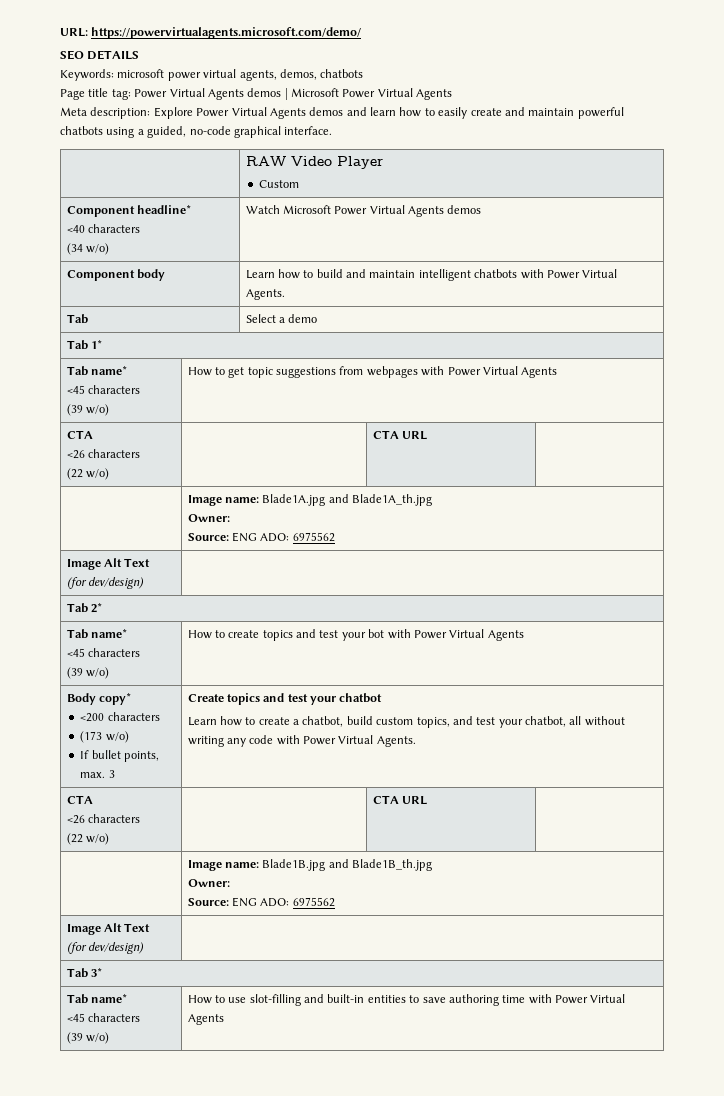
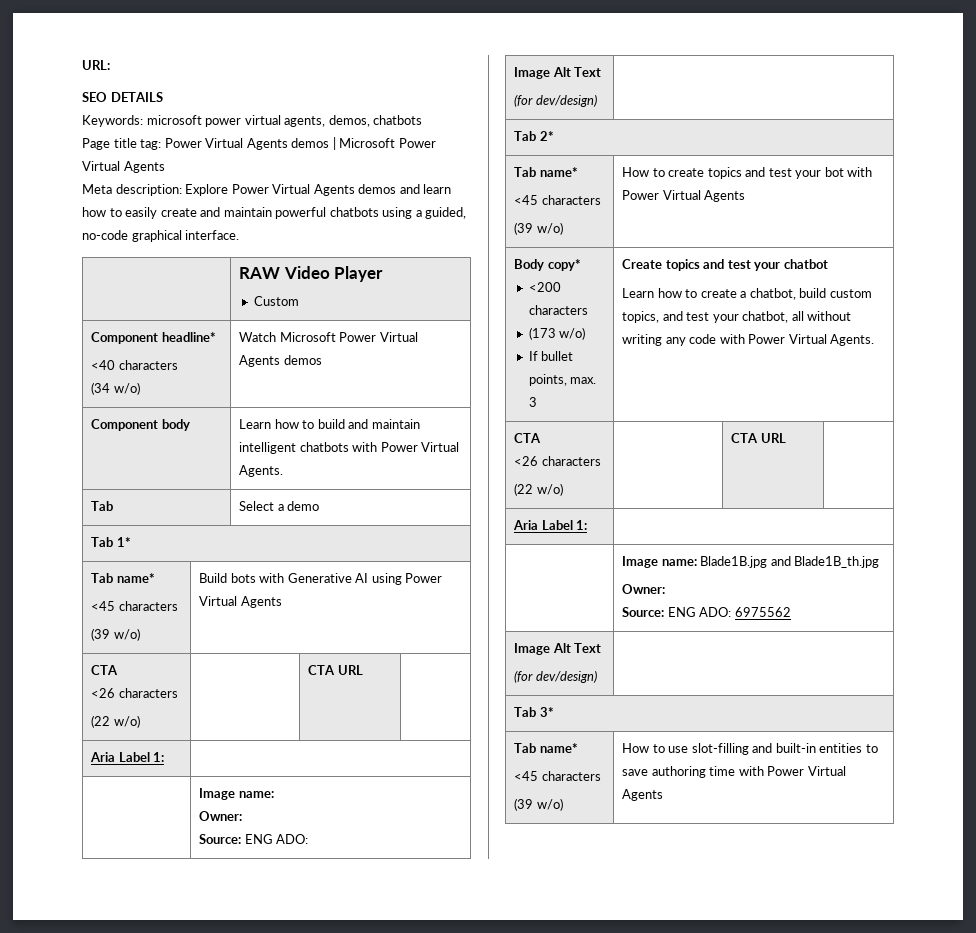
- URL: https://powervirtualagents.microsoft.com/demo/
+ URL:
  Tab 1*
  Tab name*
  <45 characters
- (39 w/o) | How to get topic suggestions from webpages with Power Virtual Agents
+ (39 w/o) | Build bots with Generative AI using Power Virtual Agents
  CTA
  <26 characters
  (22 w/o) | | CTA URL |
- | Image name: Blade1A.jpg and Blade1A_th.jpg
+ Aria Label 1: |
+ | Image name:
  Owner:
- Source: ENG ADO: 6975562
+ Source: ENG ADO:
  Body copy*
  <200 characters
  (173 w/o)
  If bullet points, max. 3 | Create topics and test your chatbot
  Learn how to create a chatbot, build custom topics, and test your chatbot, all without writing any code with Power Virtual Agents.
  CTA
  <26 characters
  (22 w/o) | | CTA URL |
+ Aria Label 1: |

